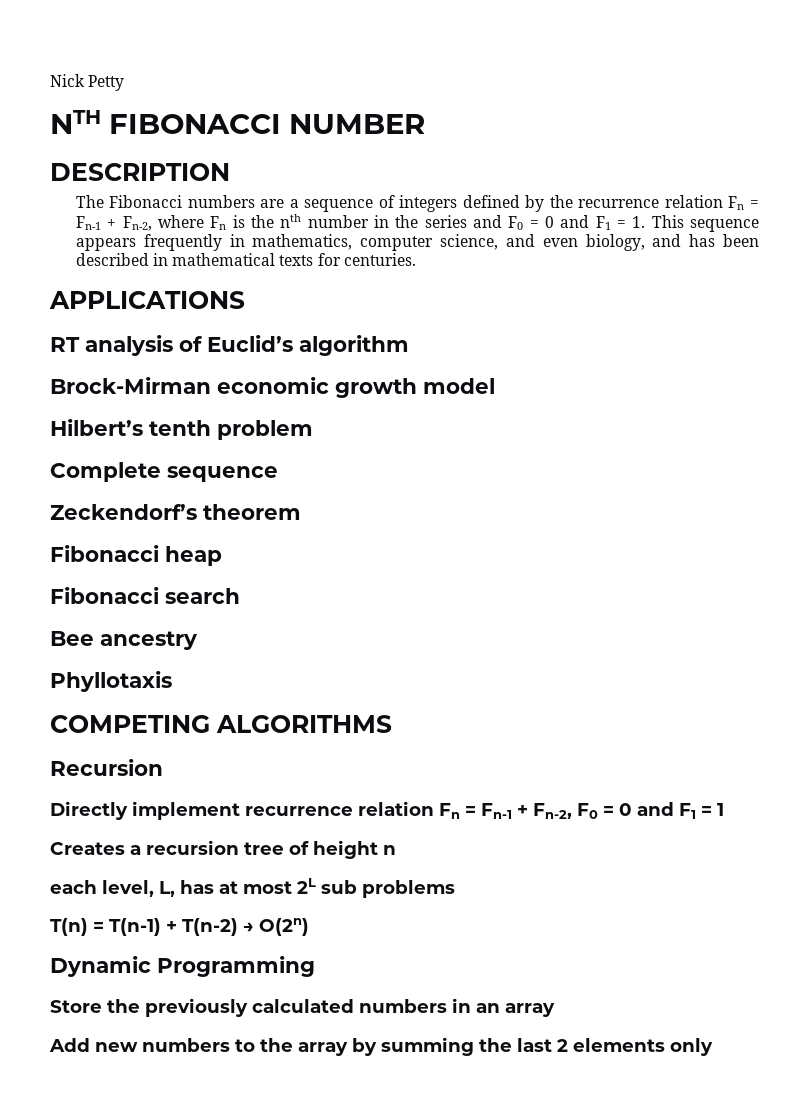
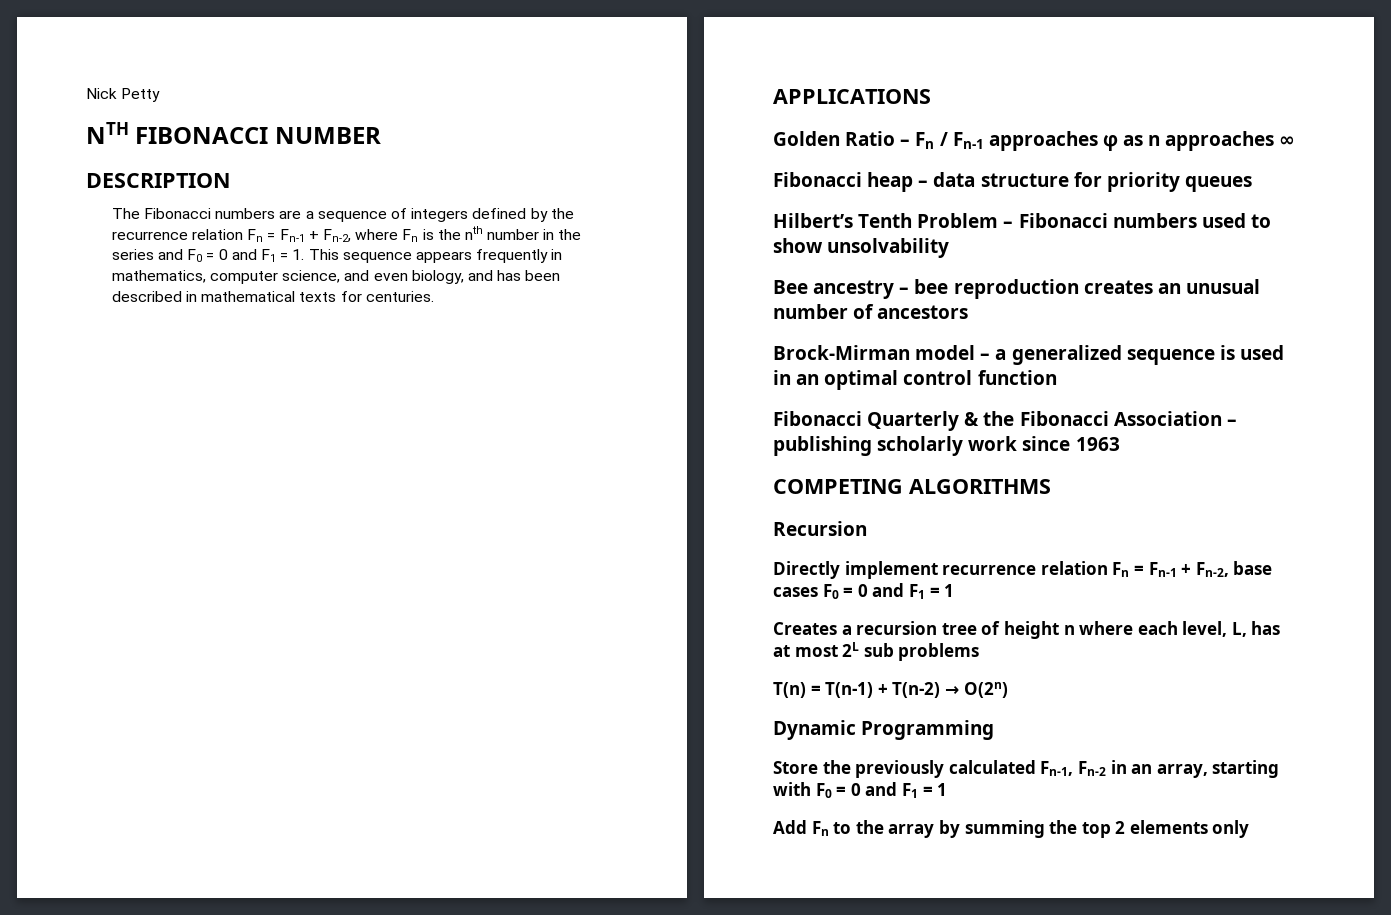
- RT analysis of Euclid’s algorithm
- Brock-Mirman economic growth model
- Hilbert’s tenth problem
- Complete sequence
- Zeckendorf’s theorem
- Fibonacci heap
- Fibonacci search
- Bee ancestry
- Phyllotaxis
+ Golden Ratio – Fn / Fn-1 approaches φ as n approaches ∞
+ Fibonacci heap – data structure for priority queues
+ Hilbert’s Tenth Problem – Fibonacci numbers used to show unsolvability
+ Bee ancestry – bee reproduction creates an unusual number of ancestors
+ Brock-Mirman model – a generalized sequence is used in an optimal control function
+ Fibonacci Quarterly & the Fibonacci Association – publishing scholarly work since 1963
- Directly implement recurrence relation Fn = Fn-1 + Fn-2, F0 = 0 and F1 = 1
+ Directly implement recurrence relation Fn = Fn-1 + Fn-2, base cases F0 = 0 and F1 = 1
- Creates a recursion tree of height n
- each level, L, has at most 2L sub problems
+ Creates a recursion tree of height n where each level, L, has at most 2L sub problems
- Store the previously calculated numbers in an array
+ Store the previously calculated Fn-1, Fn-2 in an array, starting with F0 = 0 and F1 = 1
- Add new numbers to the array by summing the last 2 elements only
+ Add Fn to the array by summing the top 2 elements only

